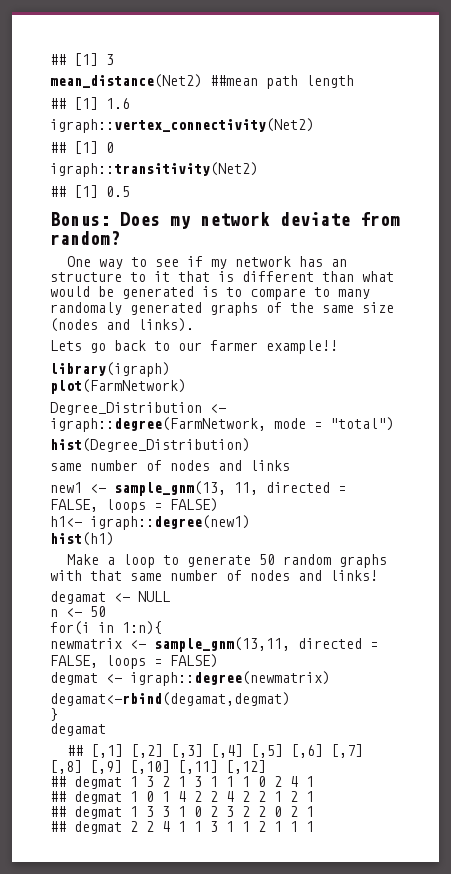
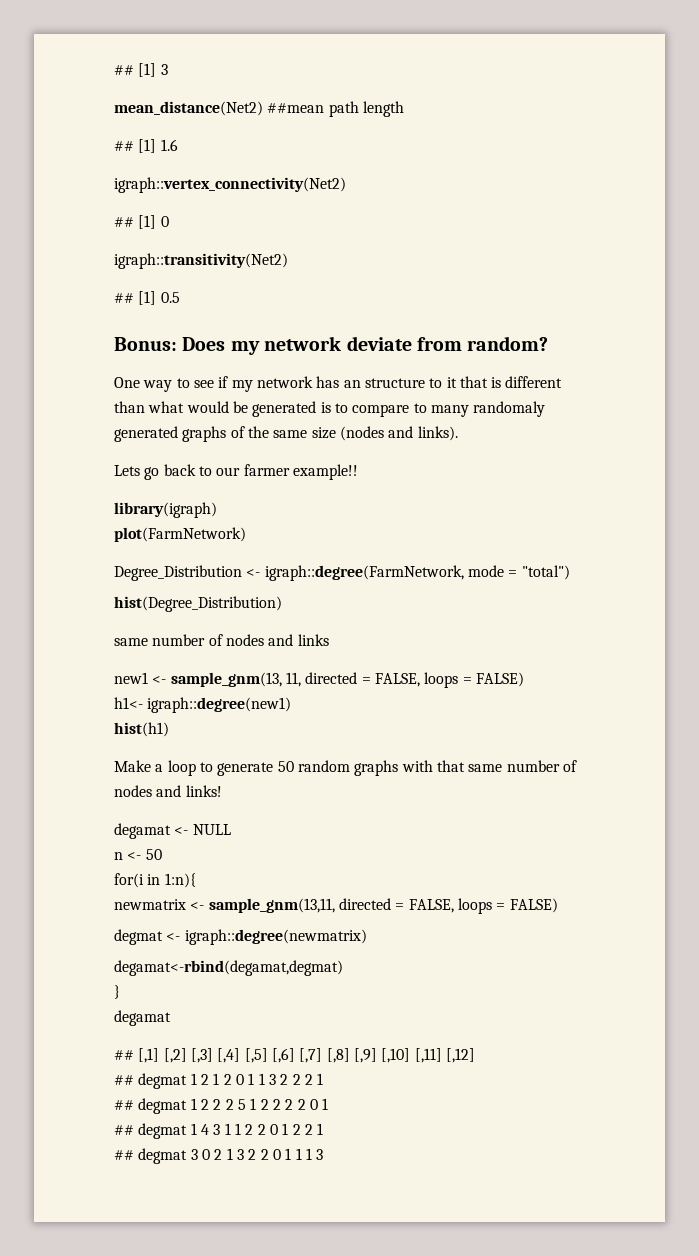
- ## degmat 1 3 2 1 3 1 1 1 0 2 4 1
- ## degmat 1 0 1 4 2 2 4 2 2 1 2 1
+ ## degmat 1 2 1 2 0 1 1 3 2 2 2 1
- ## degmat 1 3 3 1 0 2 3 2 2 0 2 1
- ## degmat 2 2 4 1 1 3 1 1 2 1 1 1
+ ## degmat 1 2 2 2 5 1 2 2 2 2 0 1
+ ## degmat 1 4 3 1 1 2 2 0 1 2 2 1
+ ## degmat 3 0 2 1 3 2 2 0 1 1 1 3

